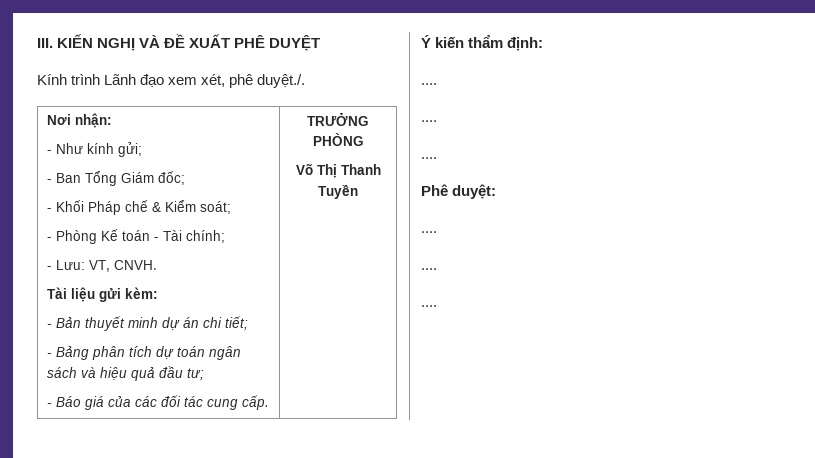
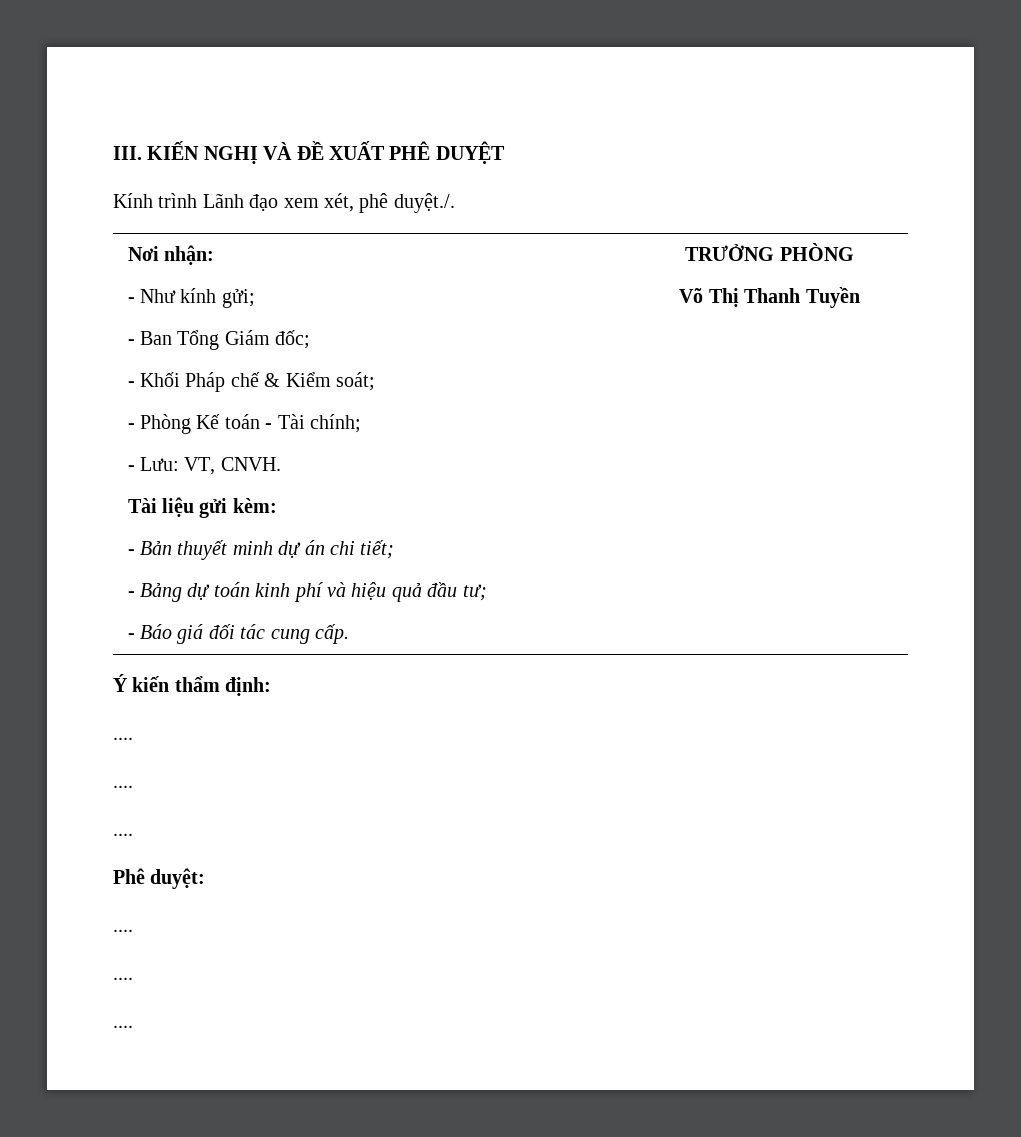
- - Bảng phân tích dự toán ngân sách và hiệu quả đầu tư;
+ - Bảng dự toán kinh phí và hiệu quả đầu tư;
- - Báo giá của các đối tác cung cấp.
+ - Báo giá đối tác cung cấp.

